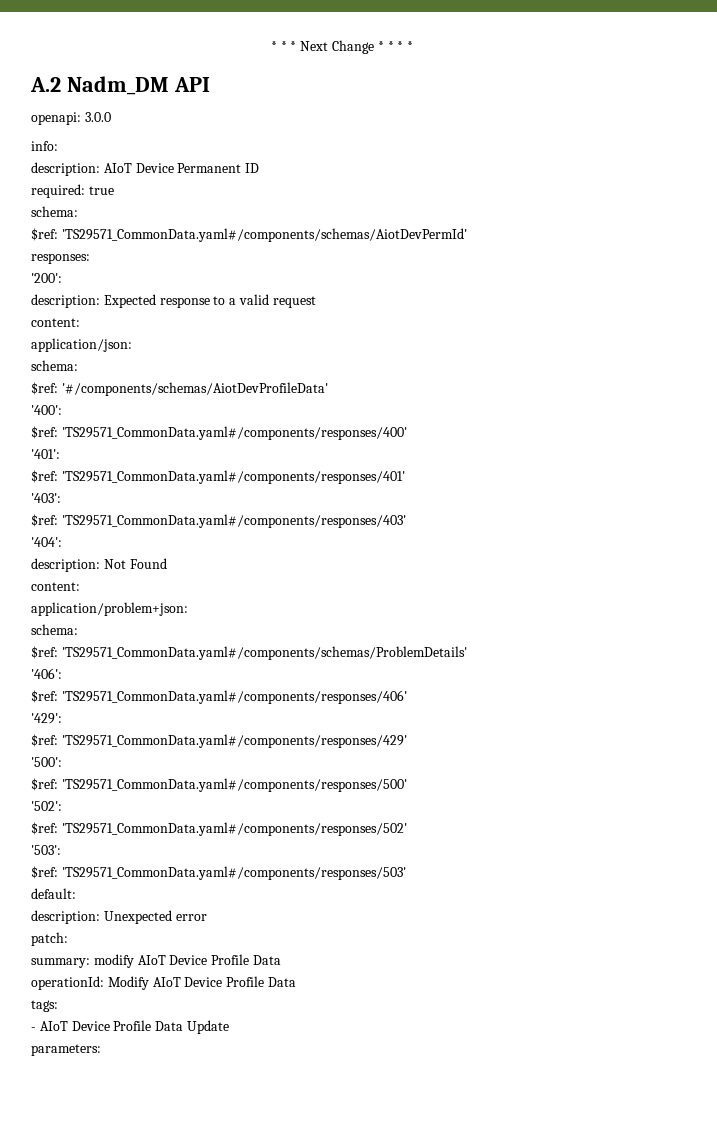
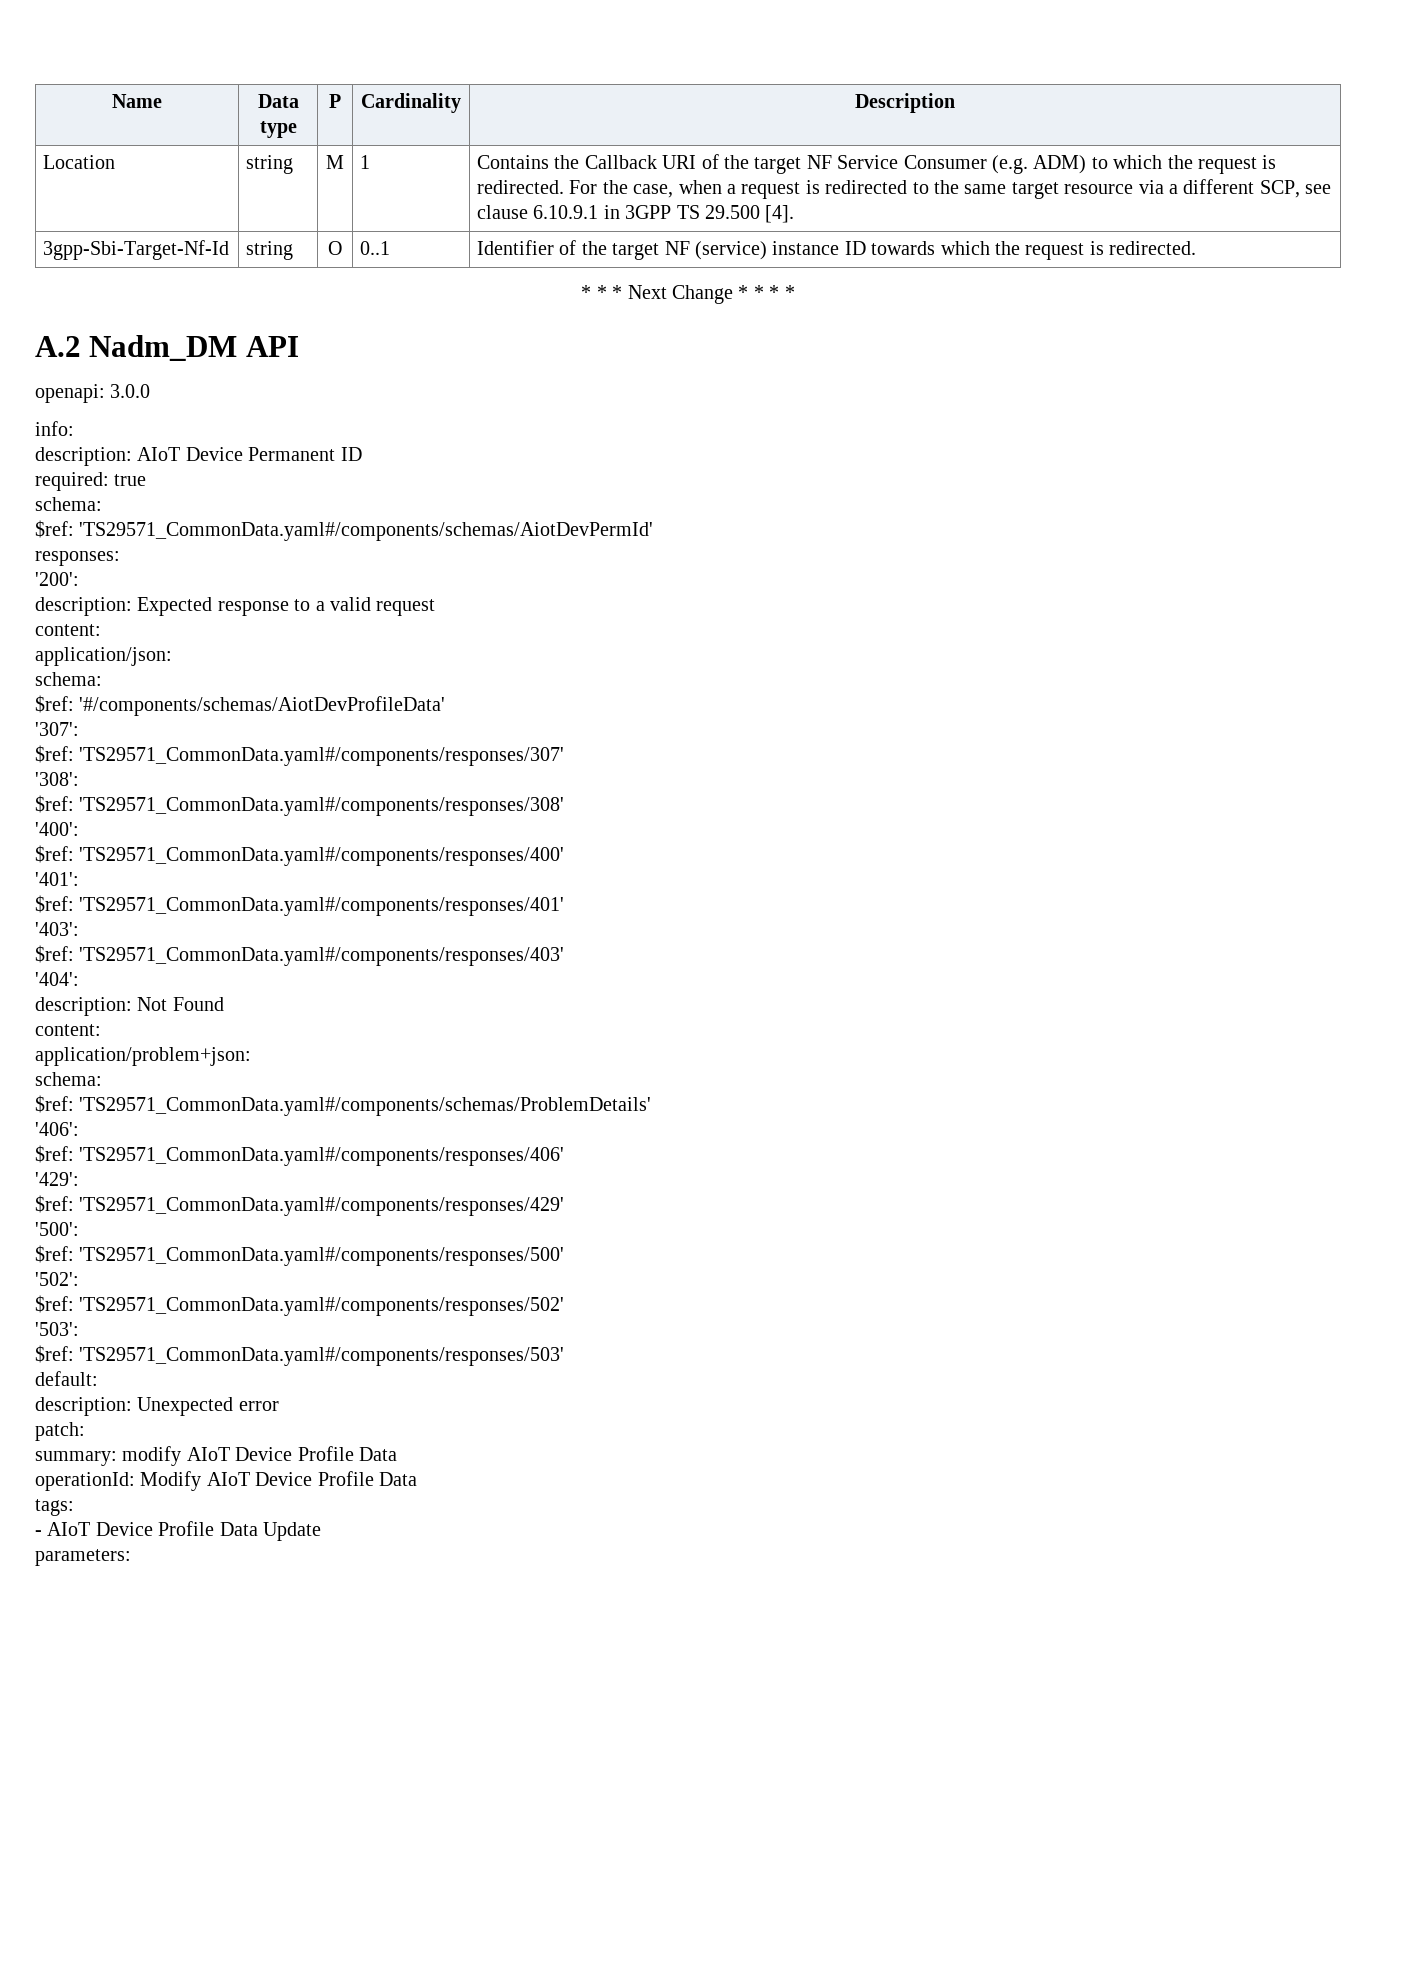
+ Name | Data type | P | Cardinality | Description
+ Location | string | M | 1 | Contains the Callback URI of the target NF Service Consumer (e.g. ADM) to which the request is redirected. For the case, when a request is redirected to the same target resource via a different SCP, see clause 6.10.9.1 in 3GPP TS 29.500 [4].
+ 3gpp-Sbi-Target-Nf-Id | string | O | 0..1 | Identifier of the target NF (service) instance ID towards which the request is redirected.
+ '307':
+ $ref: 'TS29571_CommonData.yaml#/components/responses/307'
+ '308':
+ $ref: 'TS29571_CommonData.yaml#/components/responses/308'

